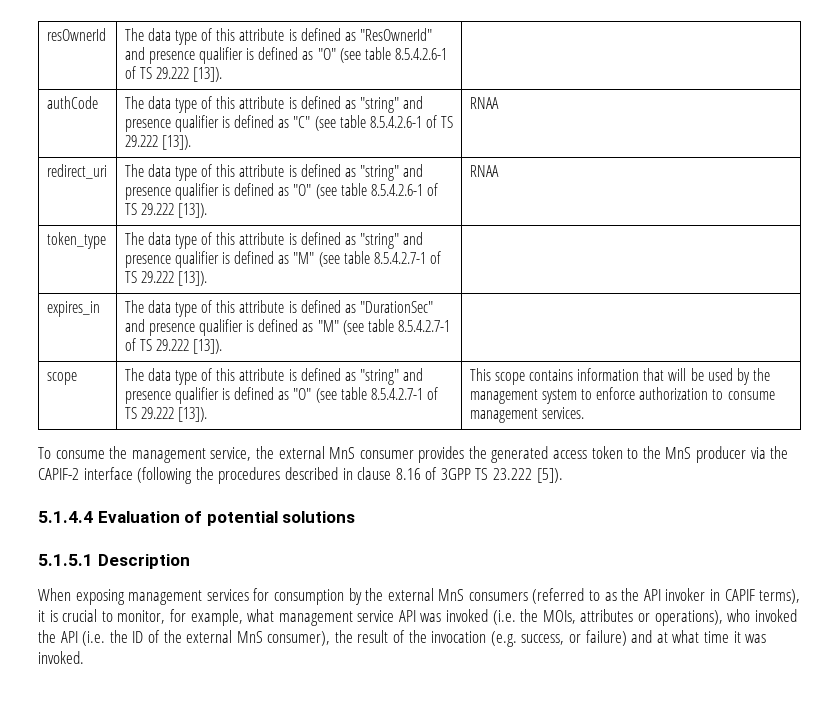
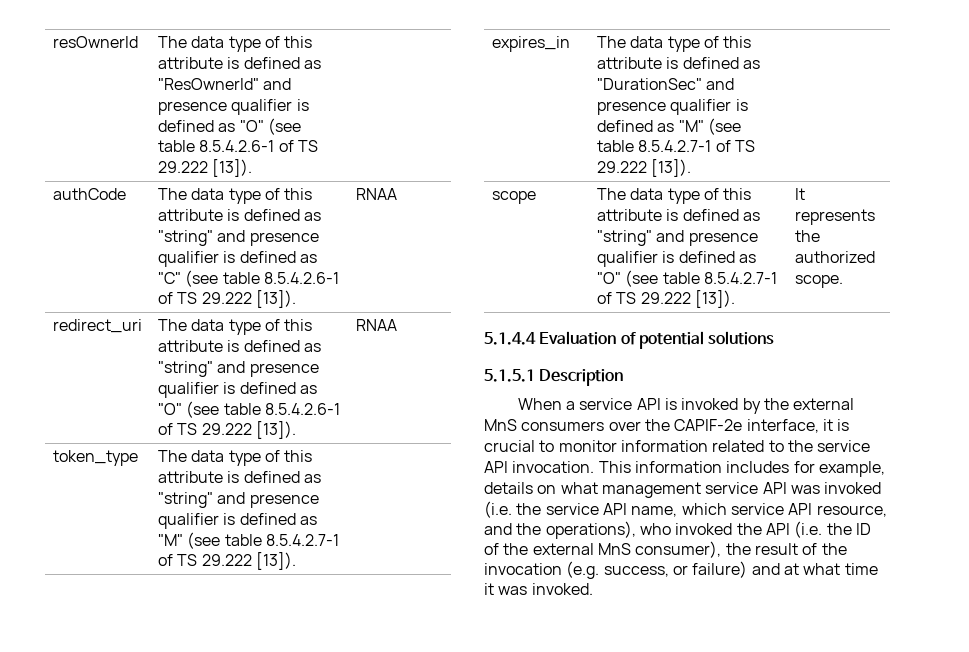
- This scope contains information that will be used by the management system to enforce authorization to consume management services.
- To consume the management service, the external MnS consumer provides the generated access token to the MnS producer via the CAPIF-2 interface (following the procedures described in clause 8.16 of 3GPP TS 23.222 [5]).
+ It represents the authorized scope.
- When exposing management services for consumption by the external MnS consumers (referred to as the API invoker in CAPIF terms), it is crucial to monitor, for example, what management service API was invoked (i.e. the MOIs, attributes or operations), who invoked the API (i.e. the ID of the external MnS consumer), the result of the invocation (e.g. success, or failure) and at what time it was invoked.
+ When a service API is invoked by the external MnS consumers over the CAPIF-2e interface, it is crucial to monitor information related to the service API invocation. This information includes for example, details on what management service API was invoked (i.e. the service API name, which service API resource, and the operations), who invoked the API (i.e. the ID of the external MnS consumer), the result of the invocation (e.g. success, or failure) and at what time it was invoked.

